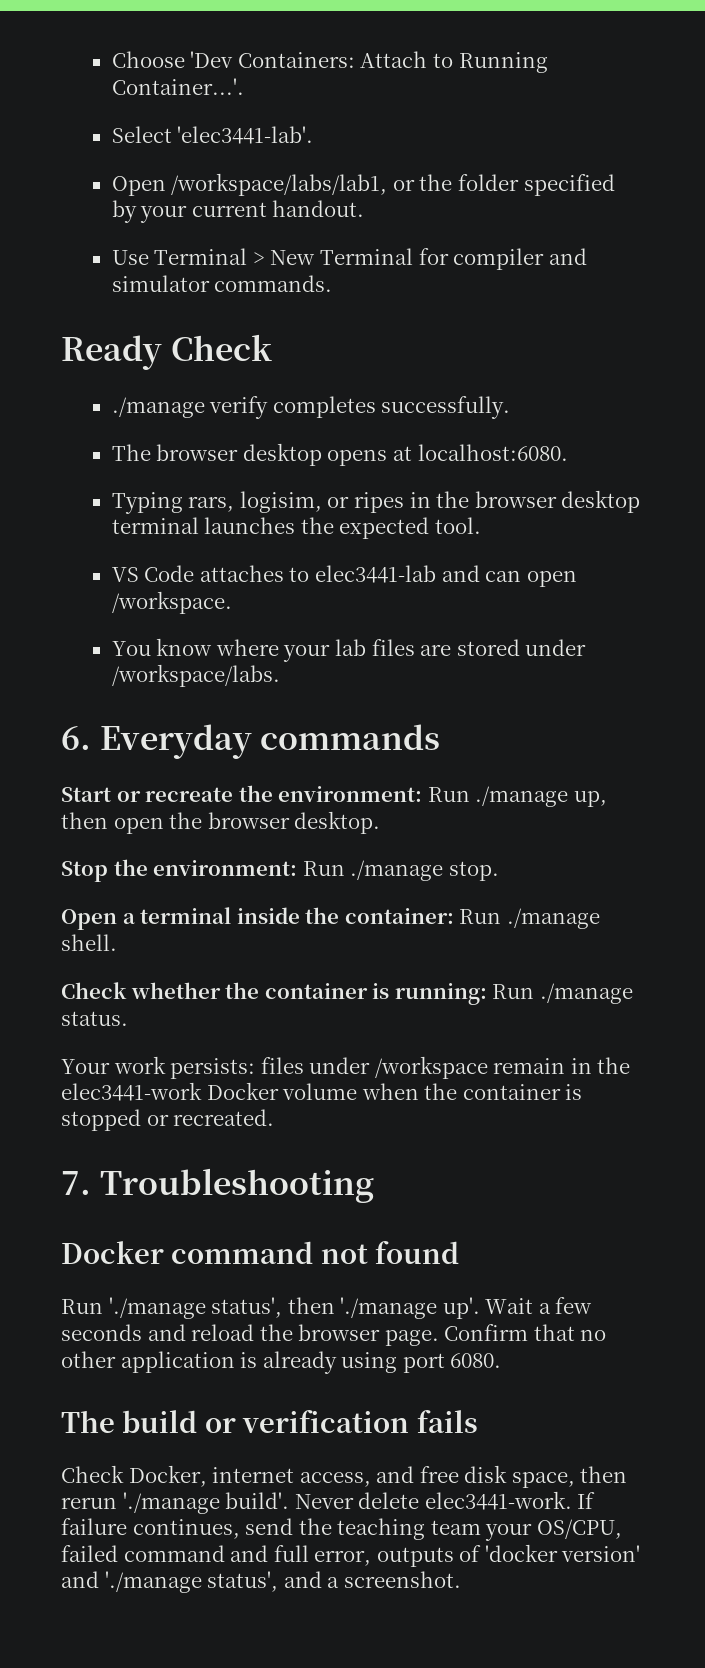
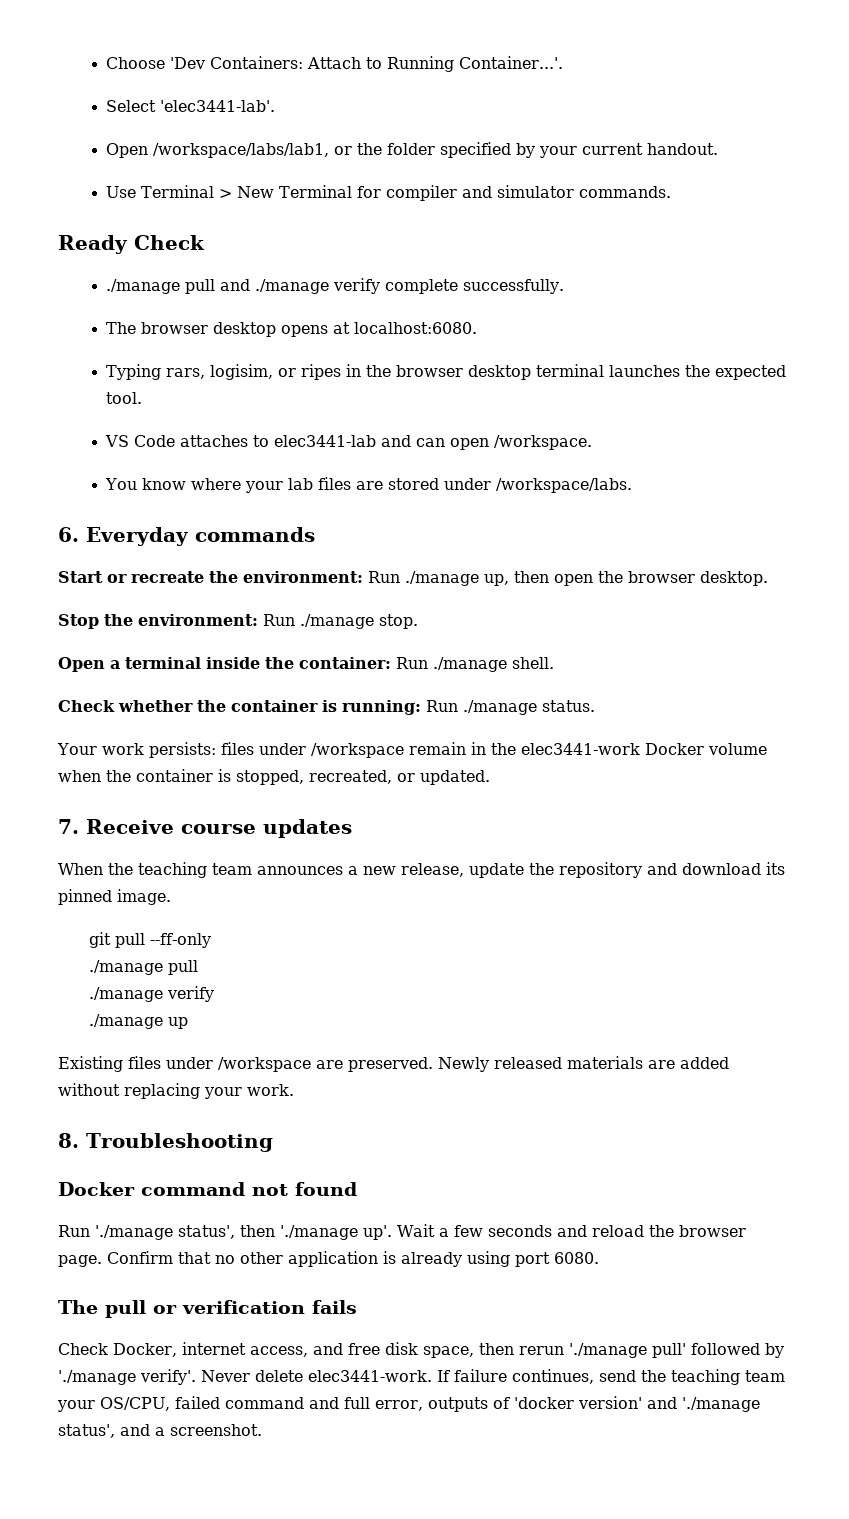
- ./manage verify completes successfully.
+ ./manage pull and ./manage verify complete successfully.
- Your work persists: files under /workspace remain in the elec3441-work Docker volume when the container is stopped or recreated.
- 7. Troubleshooting
+ Your work persists: files under /workspace remain in the elec3441-work Docker volume when the container is stopped, recreated, or updated.
+ 7. Receive course updates
+ When the teaching team announces a new release, update the repository and download its pinned image.
+ git pull --ff-only
+ ./manage pull
+ ./manage verify
+ ./manage up
+ Existing files under /workspace are preserved. Newly released materials are added without replacing your work.
+ 8. Troubleshooting
- The build or verification fails
+ The pull or verification fails
- Check Docker, internet access, and free disk space, then rerun './manage build'.
+ Check Docker, internet access, and free disk space, then rerun './manage pull' followed by './manage verify'.

